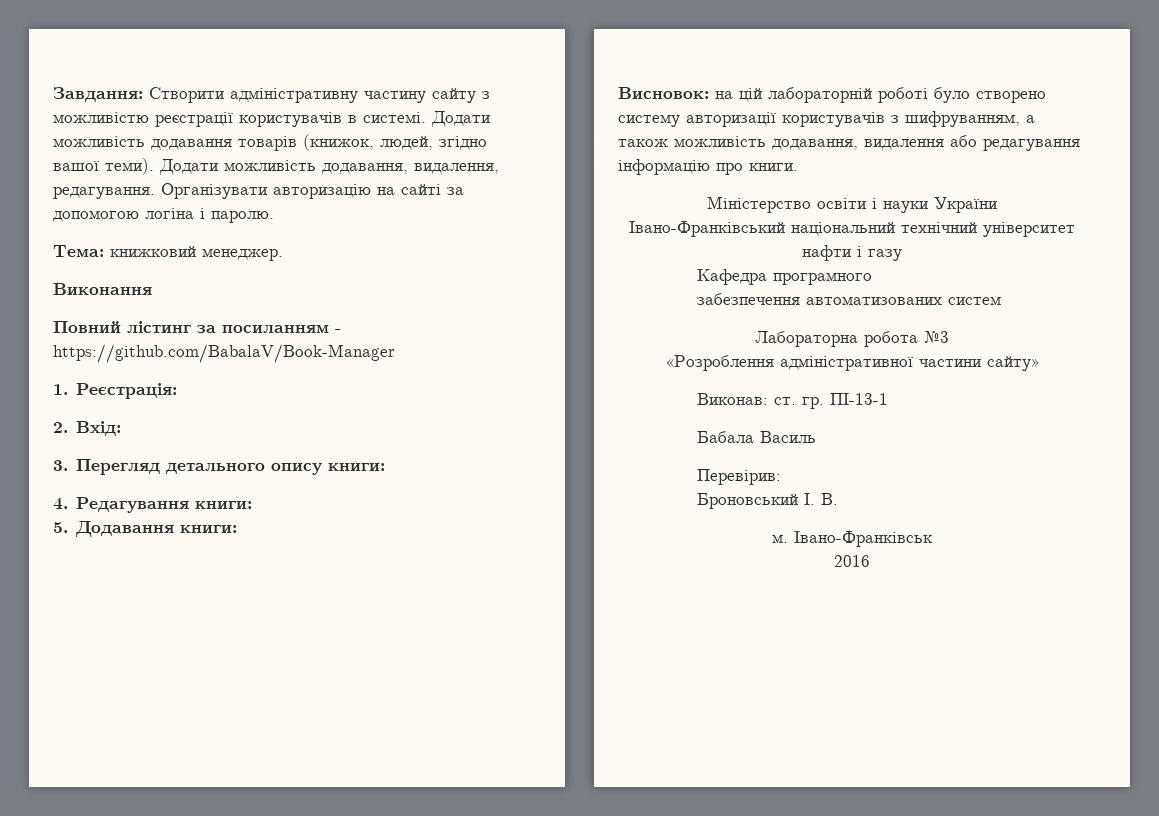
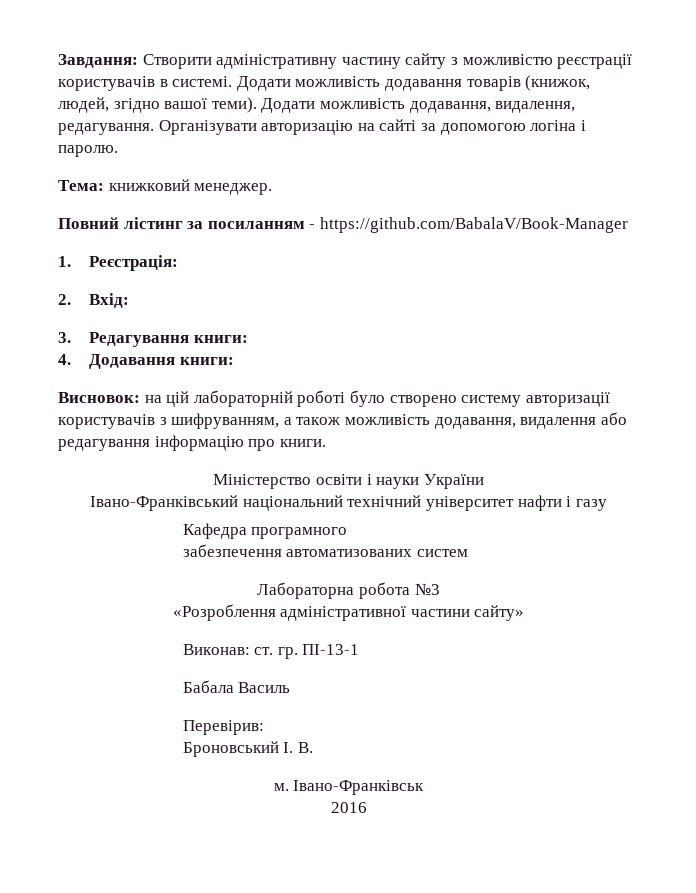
- Виконання
- 3. Перегляд детального опису книги:
- 4. Редагування книги:
+ 3. Редагування книги:
- 5. Додавання книги:
+ 4. Додавання книги:

